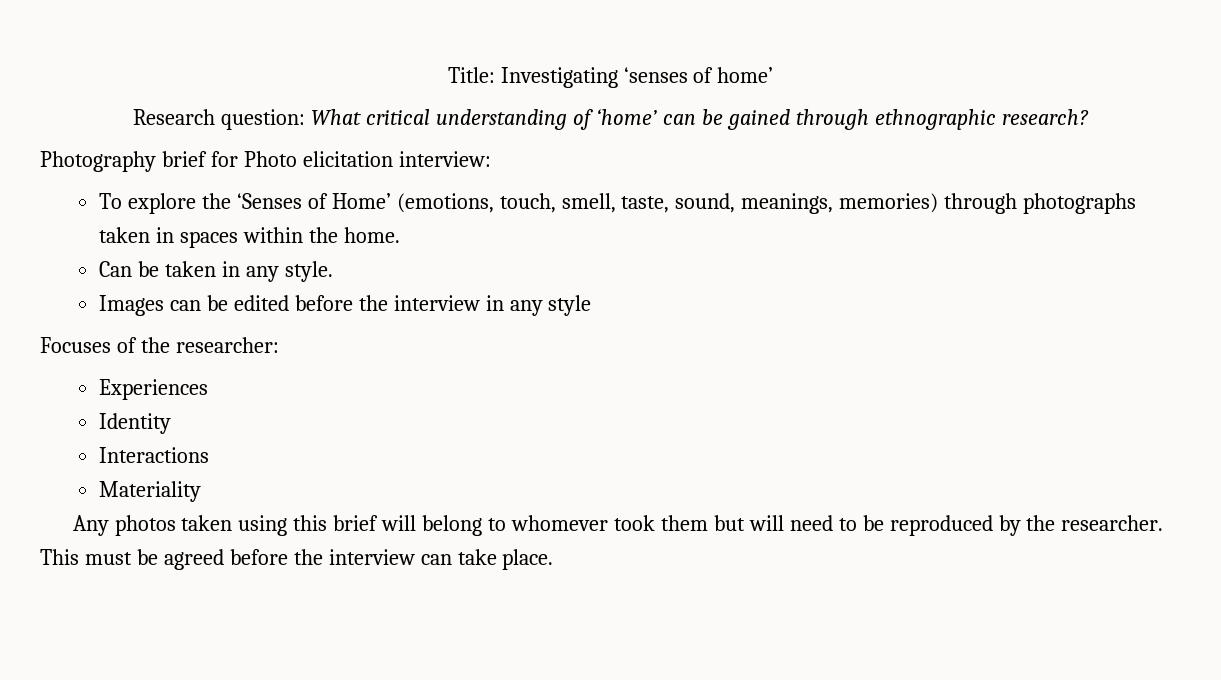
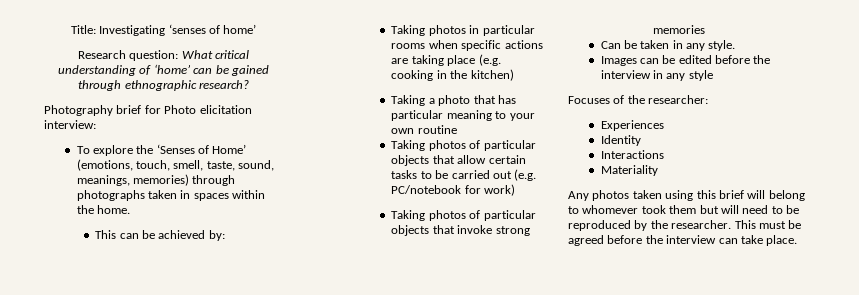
+ This can be achieved by:
+ Taking photos in particular rooms when specific actions are taking place (e.g. cooking in the kitchen)
+ Taking a photo that has particular meaning to your own routine
+ Taking photos of particular objects that allow certain tasks to be carried out (e.g. PC/notebook for work)
+ Taking photos of particular objects that invoke strong memories

